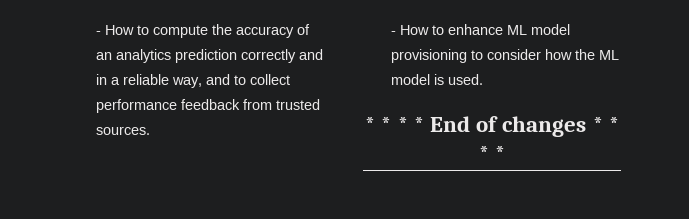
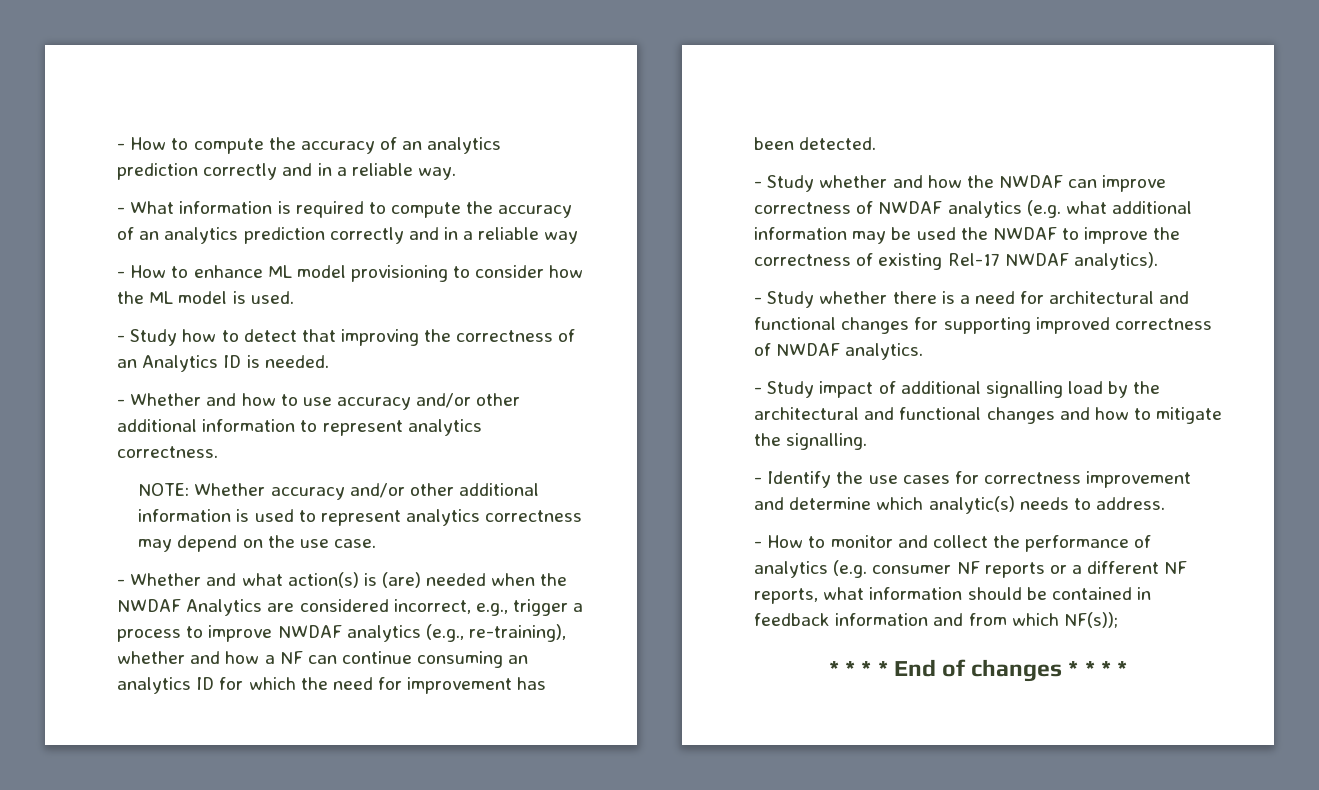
- - How to compute the accuracy of an analytics prediction correctly and in a reliable way, and to collect performance feedback from trusted sources.
+ - How to compute the accuracy of an analytics prediction correctly and in a reliable way.
+ - What information is required to compute the accuracy of an analytics prediction correctly and in a reliable way
+ - Study how to detect that improving the correctness of an Analytics ID is needed.
+ - Whether and how to use accuracy and/or other additional information to represent analytics correctness.
+ NOTE: Whether accuracy and/or other additional information is used to represent analytics correctness may depend on the use case.
+ - Whether and what action(s) is (are) needed when the NWDAF Analytics are considered incorrect, e.g., trigger a process to improve NWDAF analytics (e.g., re-training), whether and how a NF can continue consuming an analytics ID for which the need for improvement has been detected.
+ - Study whether and how the NWDAF can improve correctness of NWDAF analytics (e.g. what additional information may be used the NWDAF to improve the correctness of existing Rel-17 NWDAF analytics).
+ - Study whether there is a need for architectural and functional changes for supporting improved correctness of NWDAF analytics.
+ - Study impact of additional signalling load by the architectural and functional changes and how to mitigate the signalling.
+ - Identify the use cases for correctness improvement and determine which analytic(s) needs to address.
+ - How to monitor and collect the performance of analytics (e.g. consumer NF reports or a different NF reports, what information should be contained in feedback information and from which NF(s));

